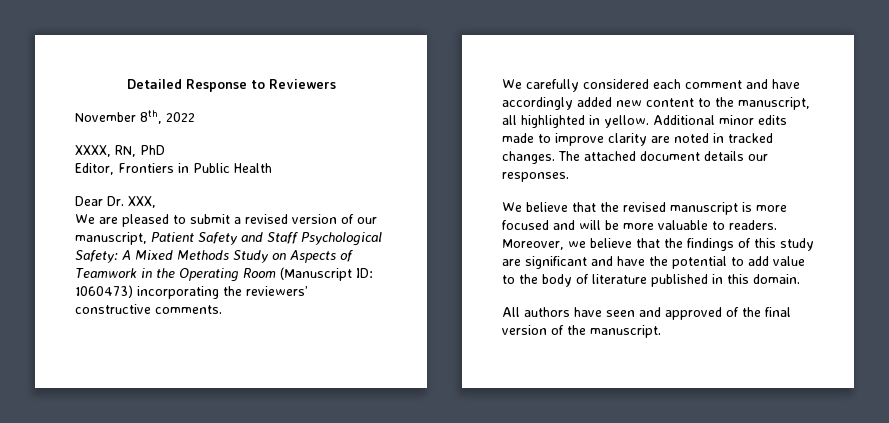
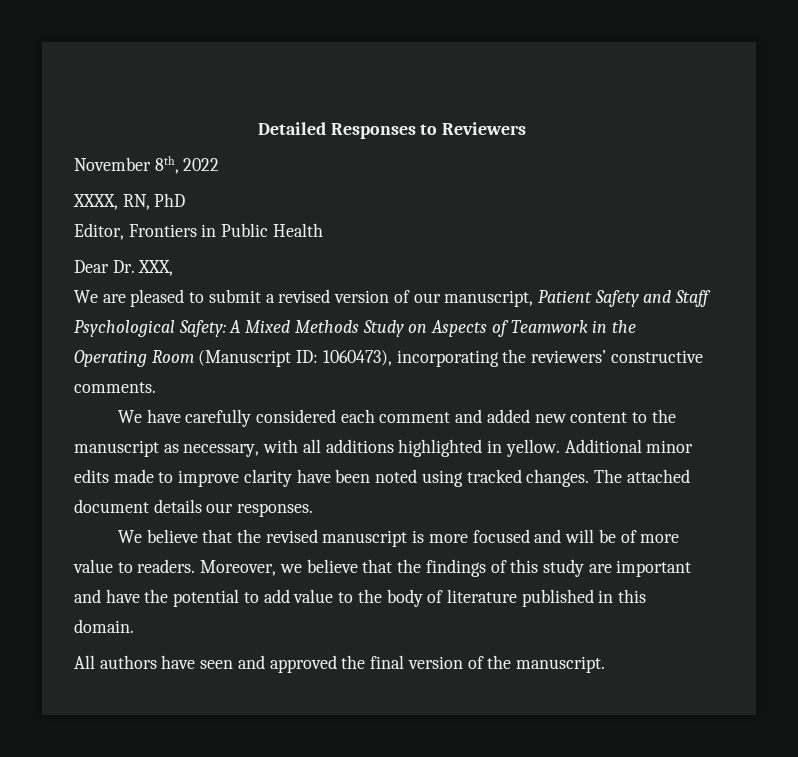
- Detailed Response to Reviewers
+ Detailed Responses to Reviewers
- We are pleased to submit a revised version of our manuscript, Patient Safety and Staff Psychological Safety: A Mixed Methods Study on Aspects of Teamwork in the Operating Room (Manuscript ID: 1060473) incorporating the reviewers’ constructive comments.
+ We are pleased to submit a revised version of our manuscript, Patient Safety and Staff Psychological Safety: A Mixed Methods Study on Aspects of Teamwork in the Operating Room (Manuscript ID: 1060473), incorporating the reviewers’ constructive comments.
- We carefully considered each comment and have accordingly added new content to the manuscript, all highlighted in yellow.
+ We have carefully considered each comment and added new content to the manuscript as necessary, with all additions highlighted in yellow.
- Additional minor edits made to improve clarity are noted in tracked changes.
+ Additional minor edits made to improve clarity have been noted using tracked changes.
- We believe that the revised manuscript is more focused and will be more valuable to readers.
+ We believe that the revised manuscript is more focused and will be of more value to readers.
- Moreover, we believe that the findings of this study are significant and have the potential to add value to the body of literature published in this domain.
+ Moreover, we believe that the findings of this study are important and have the potential to add value to the body of literature published in this domain.
- All authors have seen and approved of the final version of the manuscript.
+ All authors have seen and approved the final version of the manuscript.

